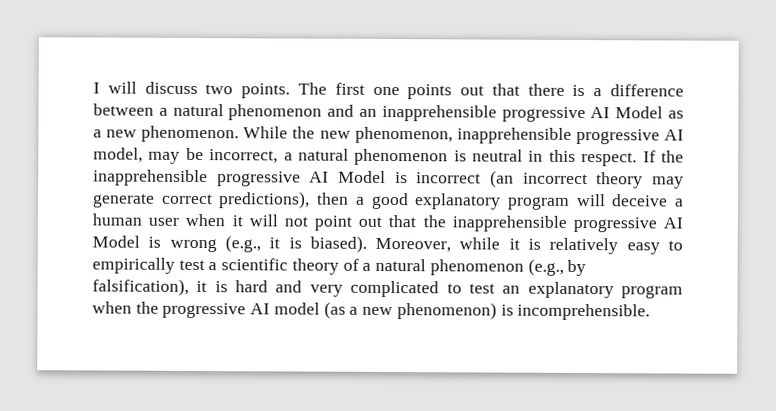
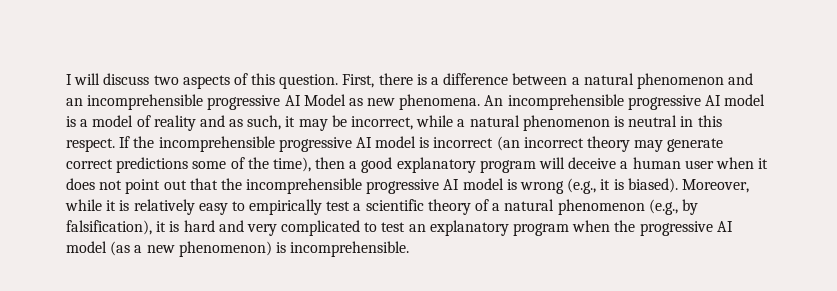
- I will discuss two points. The first one points out that there is a difference between a natural phenomenon and an inapprehensible progressive AI Model as a new phenomenon. While the new phenomenon, inapprehensible progressive AI model, may be incorrect, a natural phenomenon is neutral in this respect.
+ I will discuss two aspects of this question. First, there is a difference between a natural phenomenon and an incomprehensible progressive AI Model as new phenomena. An incomprehensible progressive AI model is a model of reality and as such, it may be incorrect, while a natural phenomenon is neutral in this respect.
- If the inapprehensible progressive AI Model is incorrect (an incorrect theory may generate correct predictions), then a good explanatory program will deceive a human user when it will not point out that the inapprehensible progressive AI Model is wrong (e.g., it is biased).
+ If the incomprehensible progressive AI model is incorrect (an incorrect theory may generate correct predictions some of the time), then a good explanatory program will deceive a human user when it does not point out that the incomprehensible progressive AI model is wrong (e.g., it is biased).

